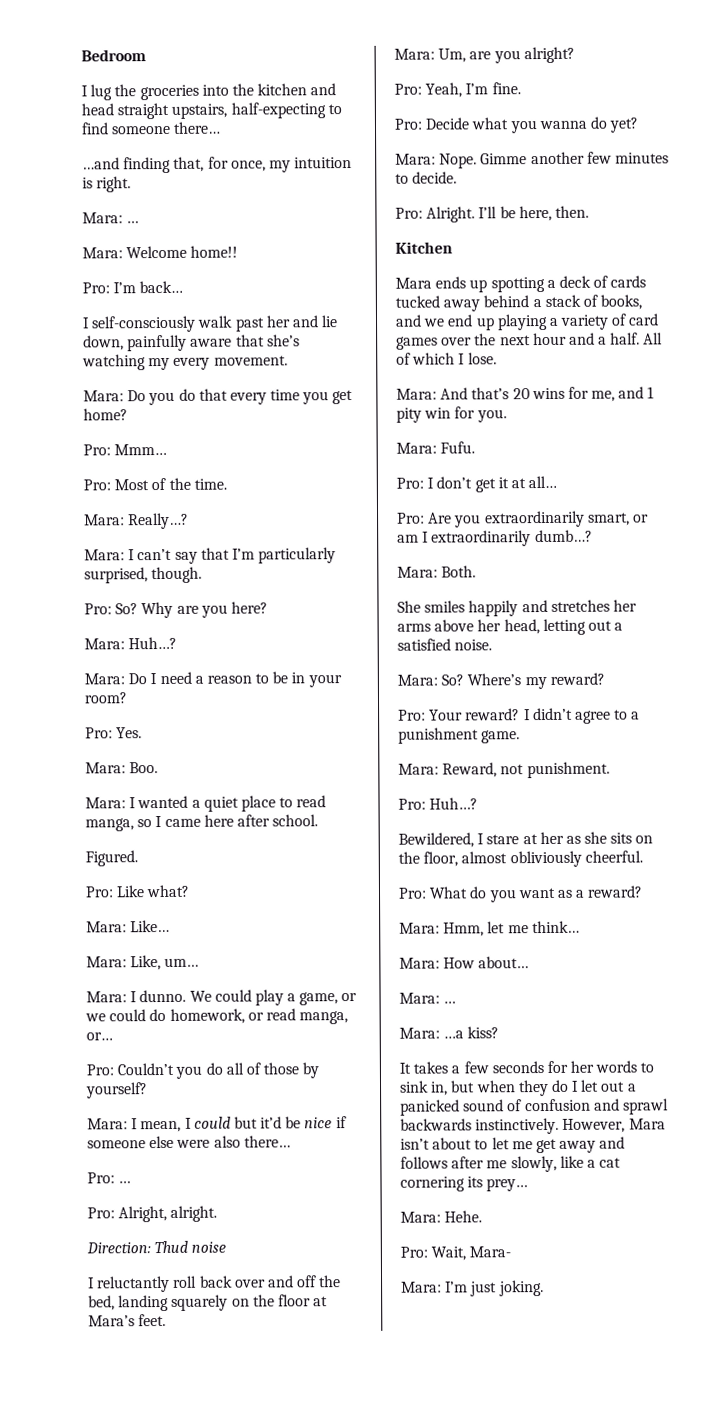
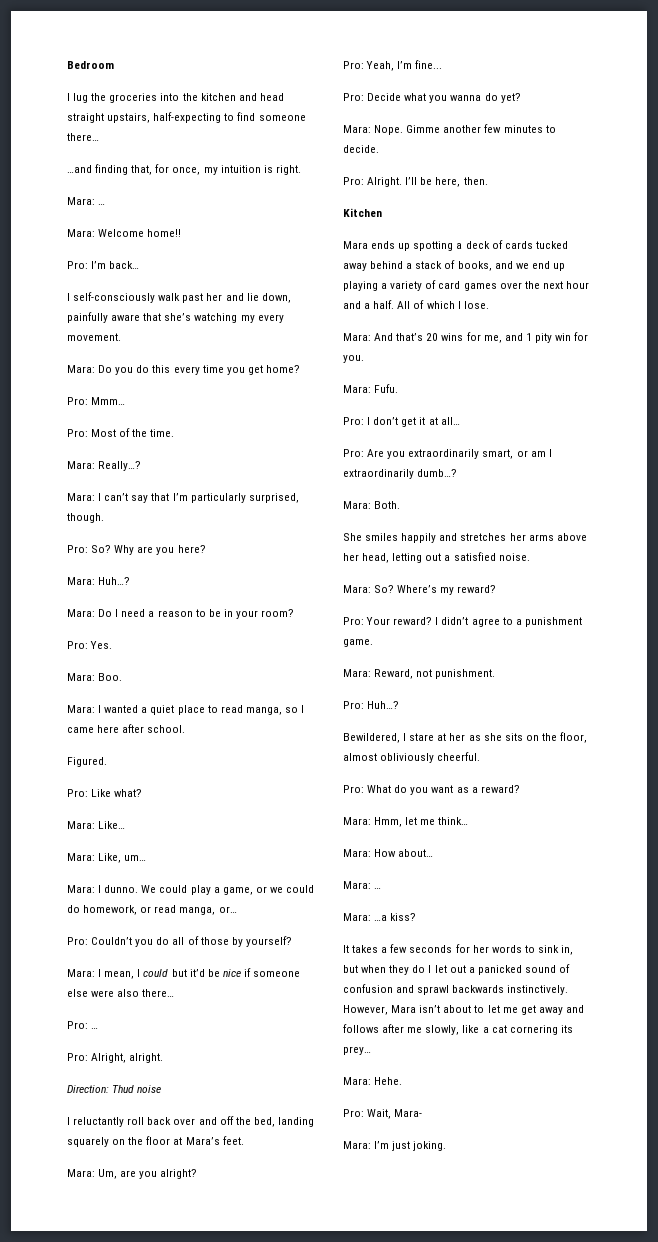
- Mara: Do you do that every time you get home?
+ Mara: Do you do this every time you get home?
- Pro: Yeah, I’m fine.
+ Pro: Yeah, I’m fine...

